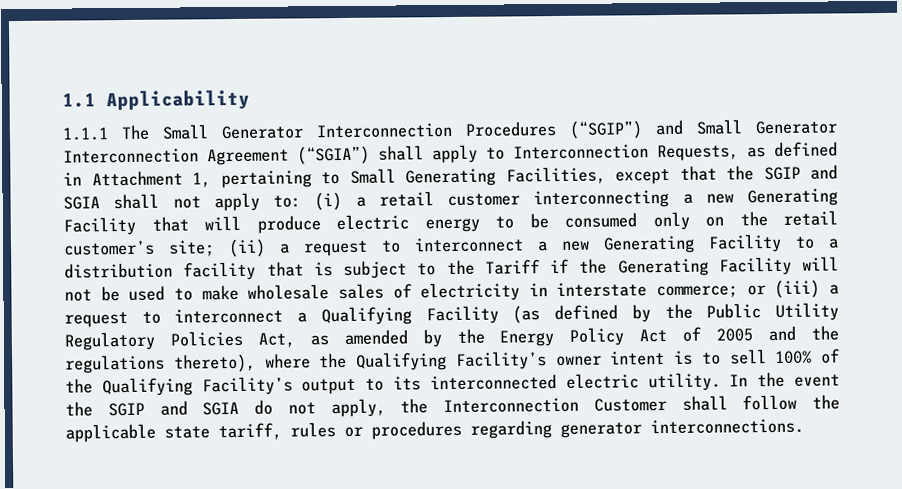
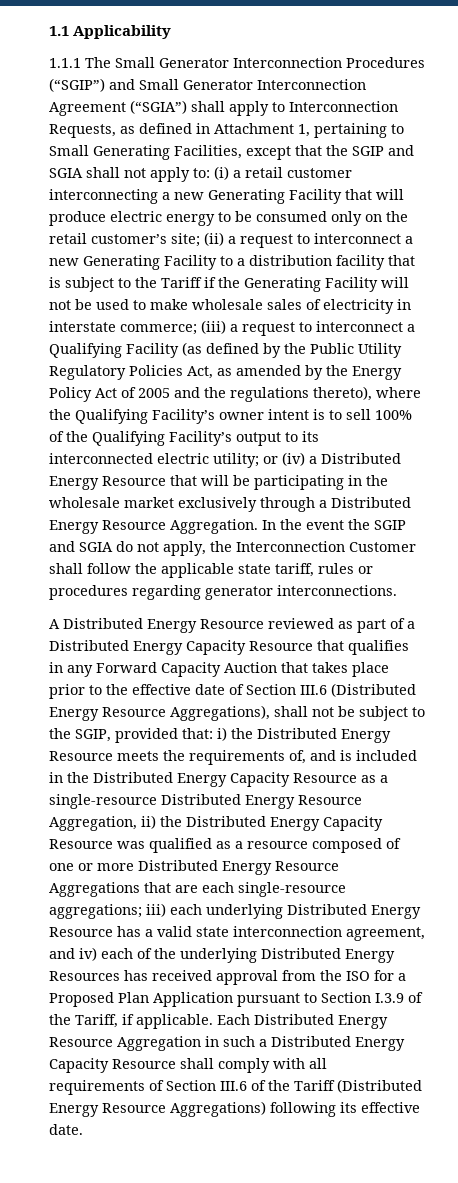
- or (iii) a request to interconnect a Qualifying Facility (as defined by the Public Utility Regulatory Policies Act, as amended by the Energy Policy Act of 2005 and the regulations thereto), where the Qualifying Facility’s owner intent is to sell 100% of the Qualifying Facility’s output to its interconnected electric utility.
+ (iii) a request to interconnect a Qualifying Facility (as defined by the Public Utility Regulatory Policies Act, as amended by the Energy Policy Act of 2005 and the regulations thereto), where the Qualifying Facility’s owner intent is to sell 100% of the Qualifying Facility’s output to its interconnected electric utility; or (iv) a Distributed Energy Resource that will be participating in the wholesale market exclusively through a Distributed Energy Resource Aggregation.
+ A Distributed Energy Resource reviewed as part of a Distributed Energy Capacity Resource that qualifies in any Forward Capacity Auction that takes place prior to the effective date of Section III.6 (Distributed Energy Resource Aggregations), shall not be subject to the SGIP, provided that: i) the Distributed Energy Resource meets the requirements of, and is included in the Distributed Energy Capacity Resource as a single-resource Distributed Energy Resource Aggregation, ii) the Distributed Energy Capacity Resource was qualified as a resource composed of one or more Distributed Energy Resource Aggregations that are each single-resource aggregations; iii) each underlying Distributed Energy Resource has a valid state interconnection agreement, and iv) each of the underlying Distributed Energy Resources has received approval from the ISO for a Proposed Plan Application pursuant to Section I.3.9 of the Tariff, if applicable. Each Distributed Energy Resource Aggregation in such a Distributed Energy Capacity Resource shall comply with all requirements of Section III.6 of the Tariff (Distributed Energy Resource Aggregations) following its effective date.

